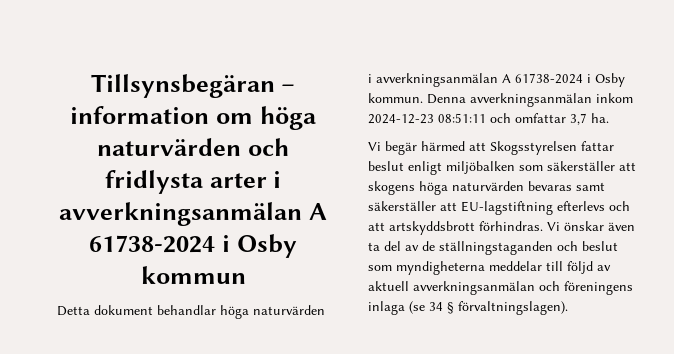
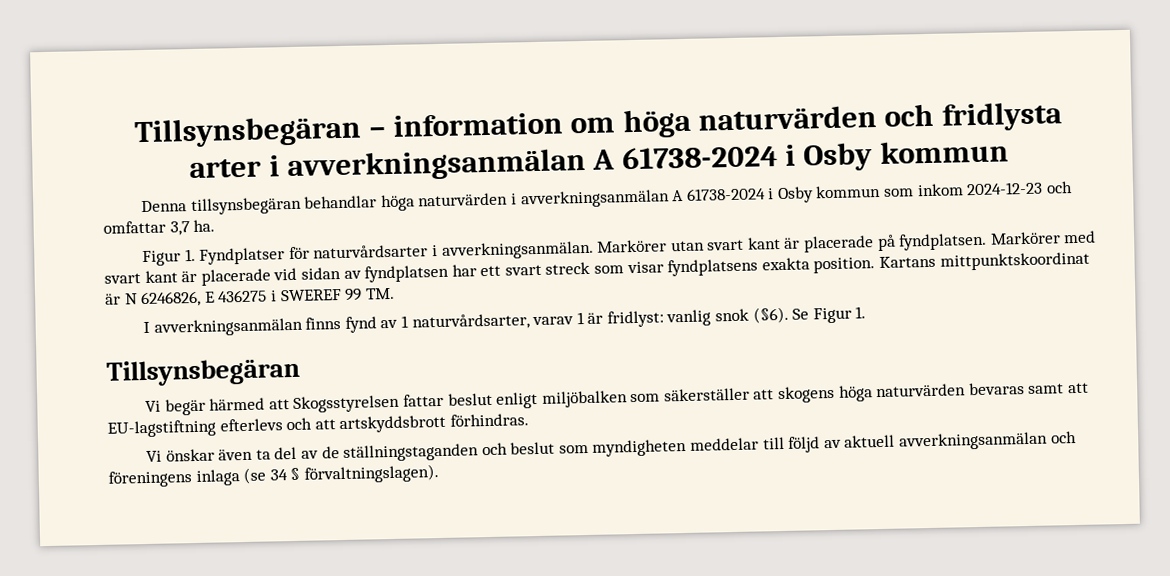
- Detta dokument behandlar höga naturvärden i avverkningsanmälan A 61738-2024 i Osby kommun. Denna avverkningsanmälan inkom 2024-12-23 08:51:11 och omfattar 3,7 ha.
+ Denna tillsynsbegäran behandlar höga naturvärden i avverkningsanmälan A 61738-2024 i Osby kommun som inkom 2024-12-23 och omfattar 3,7 ha.
+ Figur 1. Fyndplatser för naturvårdsarter i avverkningsanmälan. Markörer utan svart kant är placerade på fyndplatsen. Markörer med svart kant är placerade vid sidan av fyndplatsen har ett svart streck som visar fyndplatsens exakta position. Kartans mittpunktskoordinat är N 6246826, E 436275 i SWEREF 99 TM.
+ I avverkningsanmälan finns fynd av 1 naturvårdsarter, varav 1 är fridlyst: vanlig snok (§6). Se Figur 1.
+ Tillsynsbegäran
- Vi begär härmed att Skogsstyrelsen fattar beslut enligt miljöbalken som säkerställer att skogens höga naturvärden bevaras samt säkerställer att EU-lagstiftning efterlevs och att artskyddsbrott förhindras. Vi önskar även ta del av de ställningstaganden och beslut som myndigheterna meddelar till följd av aktuell avverkningsanmälan och föreningens inlaga (se 34 § förvaltningslagen).
+ Vi begär härmed att Skogsstyrelsen fattar beslut enligt miljöbalken som säkerställer att skogens höga naturvärden bevaras samt att EU-lagstiftning efterlevs och att artskyddsbrott förhindras.
+ Vi önskar även ta del av de ställningstaganden och beslut som myndigheten meddelar till följd av aktuell avverkningsanmälan och föreningens inlaga (se 34 § förvaltningslagen).

